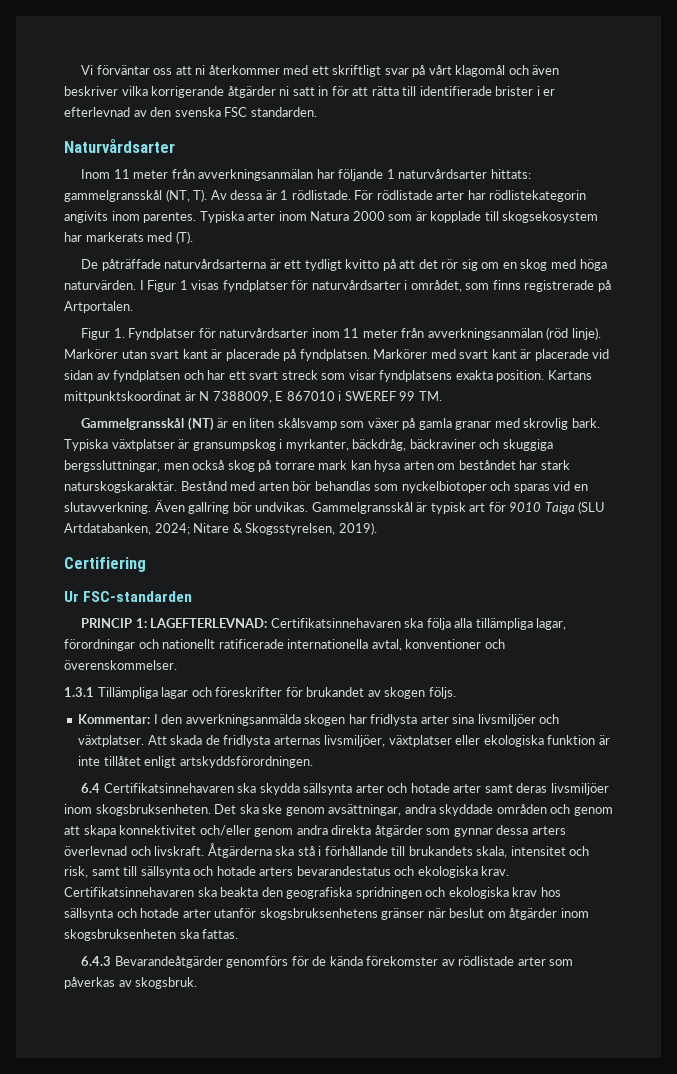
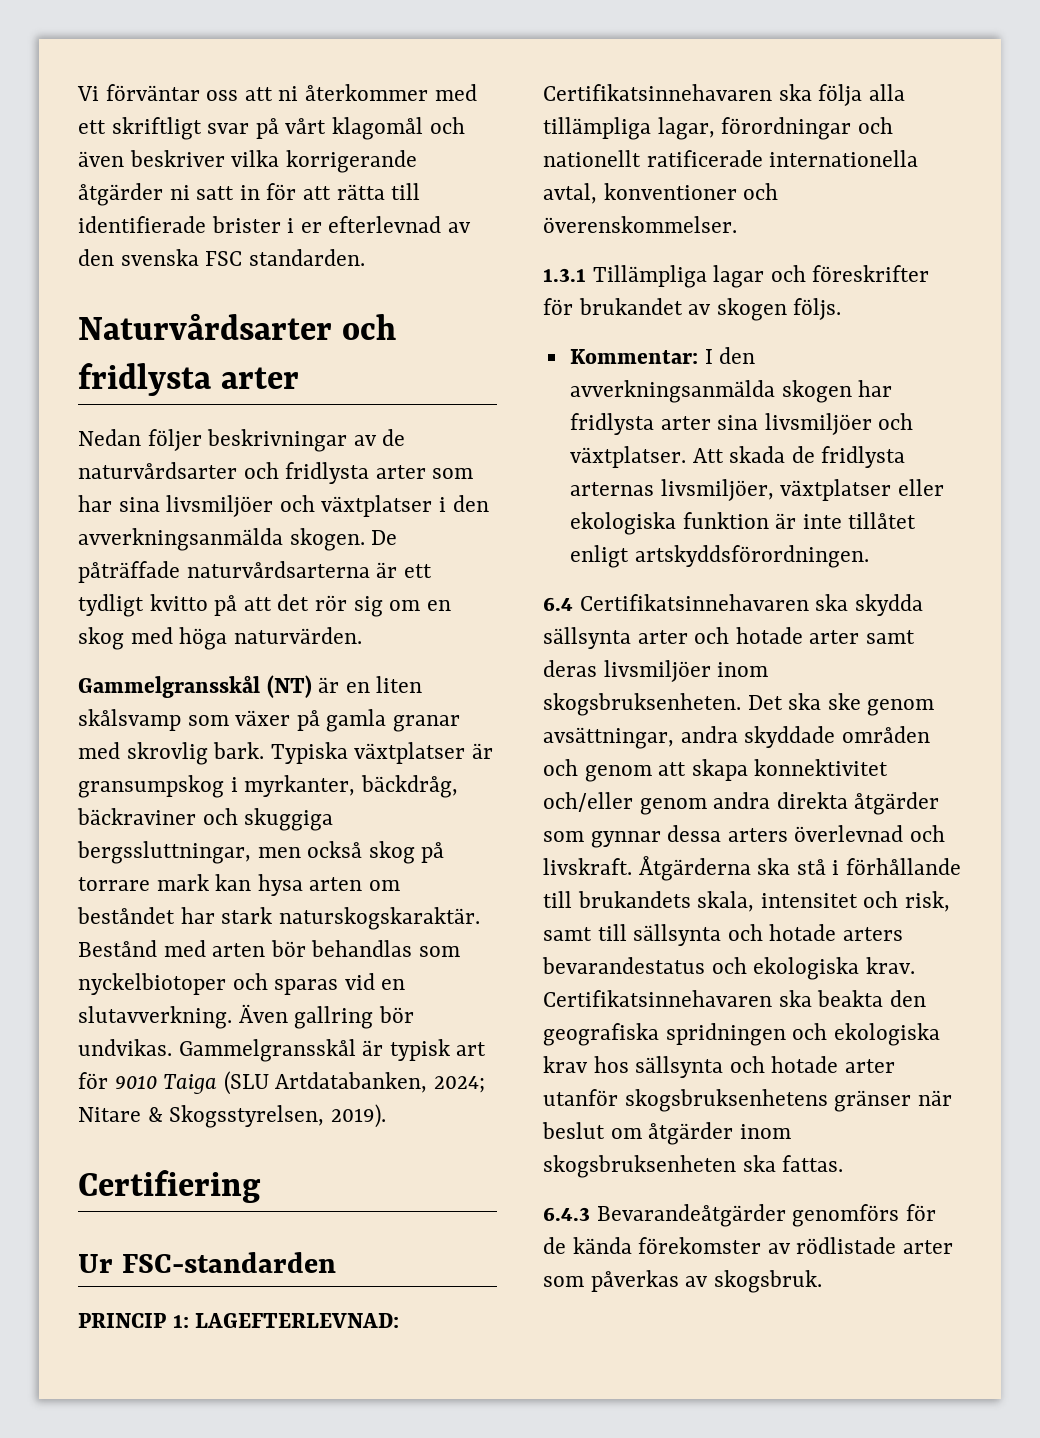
- Naturvårdsarter
- Inom 11 meter från avverkningsanmälan har följande 1 naturvårdsarter hittats: gammelgransskål (NT, T). Av dessa är 1 rödlistade. För rödlistade arter har rödlistekategorin angivits inom parentes. Typiska arter inom Natura 2000 som är kopplade till skogsekosystem har markerats med (T).
- De påträffade naturvårdsarterna är ett tydligt kvitto på att det rör sig om en skog med höga naturvärden. I Figur 1 visas fyndplatser för naturvårdsarter i området, som finns registrerade på Artportalen.
- Figur 1. Fyndplatser för naturvårdsarter inom 11 meter från avverkningsanmälan (röd linje). Markörer utan svart kant är placerade på fyndplatsen. Markörer med svart kant är placerade vid sidan av fyndplatsen och har ett svart streck som visar fyndplatsens exakta position. Kartans mittpunktskoordinat är N 7388009, E 867010 i SWEREF 99 TM.
+ Naturvårdsarter och fridlysta arter
+ Nedan följer beskrivningar av de naturvårdsarter och fridlysta arter som har sina livsmiljöer och växtplatser i den avverkningsanmälda skogen. De påträffade naturvårdsarterna är ett tydligt kvitto på att det rör sig om en skog med höga naturvärden.

